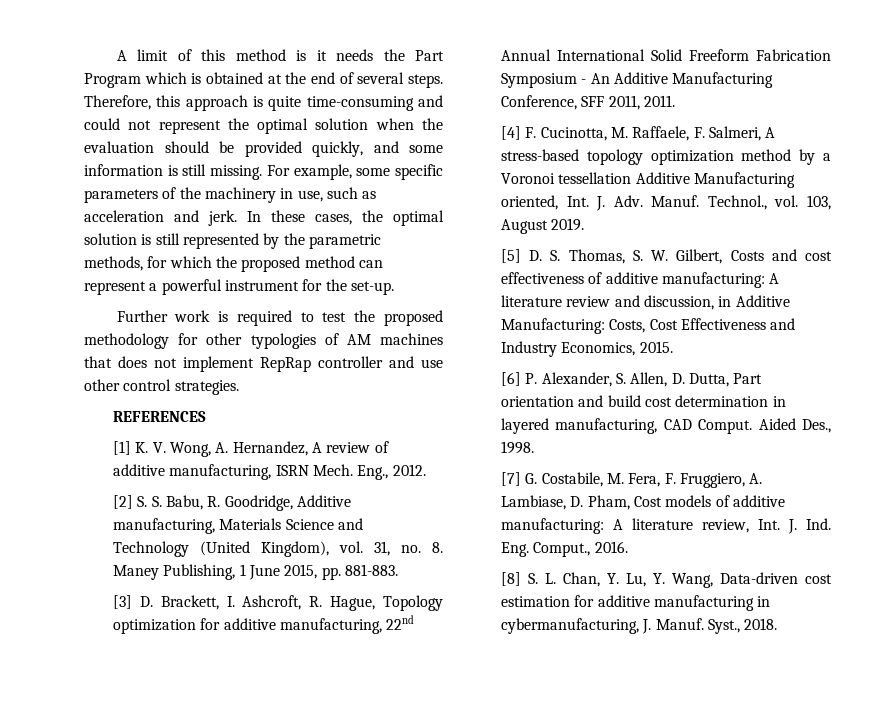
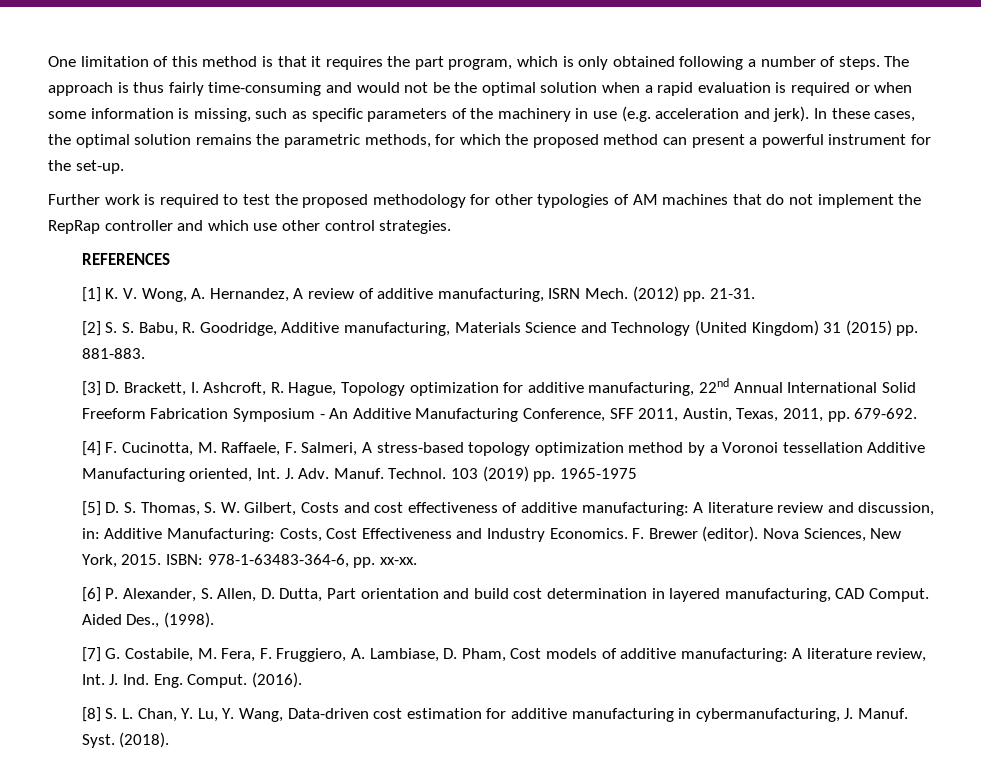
- A limit of this method is it needs the Part Program which is obtained at the end of several steps. Therefore, this approach is quite time-consuming and could not represent the optimal solution when the evaluation should be provided quickly, and some information is still missing. For example, some specific parameters of the machinery in use, such as acceleration and jerk.
+ One limitation of this method is that it requires the part program, which is only obtained following a number of steps. The approach is thus fairly time-consuming and would not be the optimal solution when a rapid evaluation is required or when some information is missing, such as specific parameters of the machinery in use (e.g. acceleration and jerk).
- In these cases, the optimal solution is still represented by the parametric methods, for which the proposed method can represent a powerful instrument for the set-up.
+ In these cases, the optimal solution remains the parametric methods, for which the proposed method can present a powerful instrument for the set-up.
- Further work is required to test the proposed methodology for other typologies of AM machines that does not implement RepRap controller and use other control strategies.
+ Further work is required to test the proposed methodology for other typologies of AM machines that do not implement the RepRap controller and which use other control strategies.
- Eng., 2012.
+ (2012) pp. 21-31.
- [2] S. S. Babu, R. Goodridge, Additive manufacturing, Materials Science and Technology (United Kingdom), vol. 31, no. 8. Maney Publishing, 1 June 2015, pp. 881-883.
+ [2] S. S. Babu, R. Goodridge, Additive manufacturing, Materials Science and Technology (United Kingdom) 31 (2015) pp. 881-883.
- [3] D. Brackett, I. Ashcroft, R. Hague, Topology optimization for additive manufacturing, 22nd Annual International Solid Freeform Fabrication Symposium - An Additive Manufacturing Conference, SFF 2011, 2011.
+ [3] D. Brackett, I. Ashcroft, R. Hague, Topology optimization for additive manufacturing, 22nd Annual International Solid Freeform Fabrication Symposium - An Additive Manufacturing Conference, SFF 2011, Austin, Texas, 2011, pp. 679-692.
- Technol., vol. 103, August 2019.
+ Technol. 103 (2019) pp. 1965-1975
- [5] D. S. Thomas, S. W. Gilbert, Costs and cost effectiveness of additive manufacturing: A literature review and discussion, in Additive Manufacturing: Costs, Cost Effectiveness and Industry Economics, 2015.
+ [5] D. S. Thomas, S. W. Gilbert, Costs and cost effectiveness of additive manufacturing: A literature review and discussion, in: Additive Manufacturing: Costs, Cost Effectiveness and Industry Economics. F. Brewer (editor). Nova Sciences, New York, 2015. ISBN: 978-1-63483-364-6, pp. xx-xx.
- Aided Des., 1998.
+ Aided Des., (1998).
- [7] G. Costabile, M. Fera, F. Fruggiero, A. Lambiase, D. Pham, Cost models of additive manufacturing: A literature review, Int. J. Ind. Eng. Comput., 2016.
+ [7] G. Costabile, M. Fera, F. Fruggiero, A. Lambiase, D. Pham, Cost models of additive manufacturing: A literature review, Int. J. Ind. Eng. Comput. (2016).
- Syst., 2018.
+ Syst. (2018).

